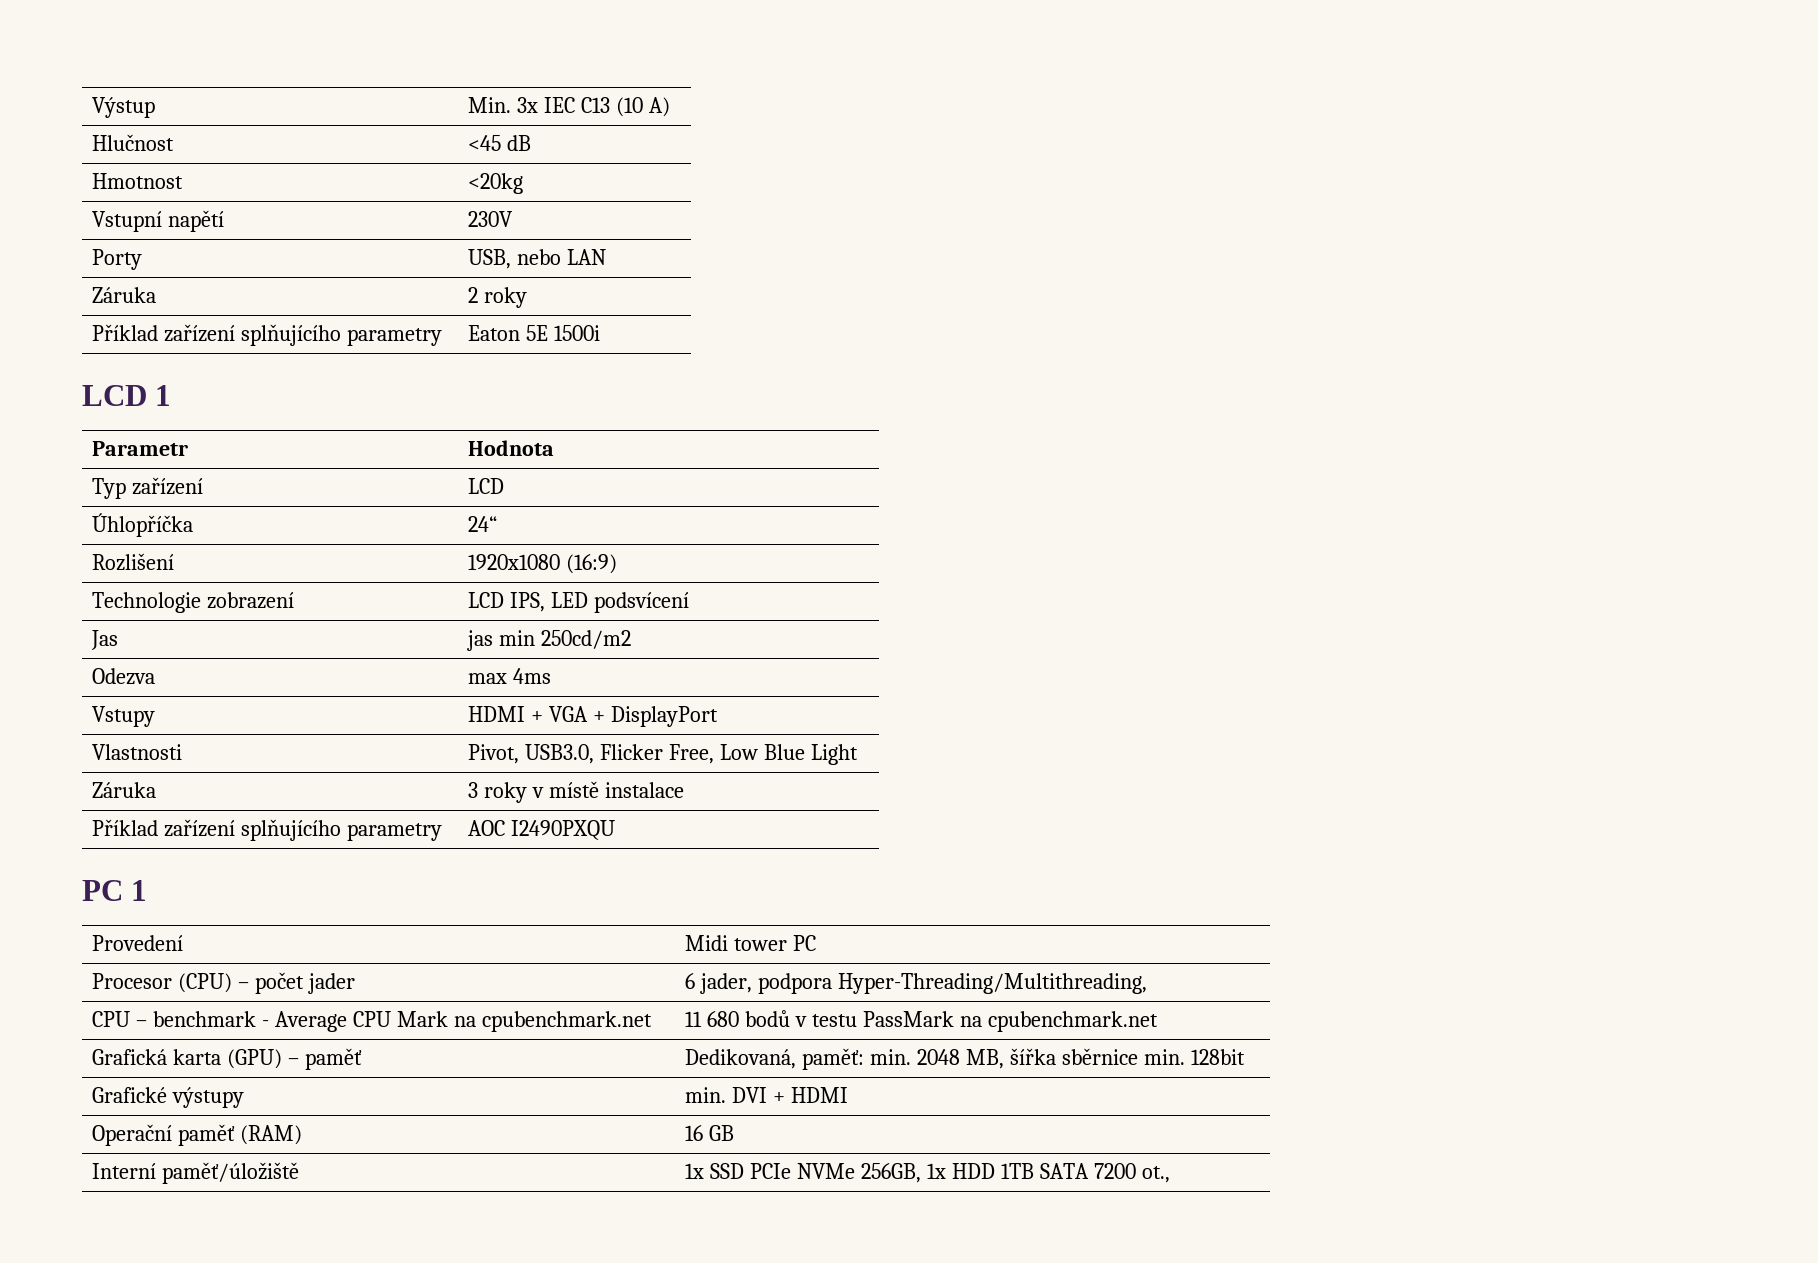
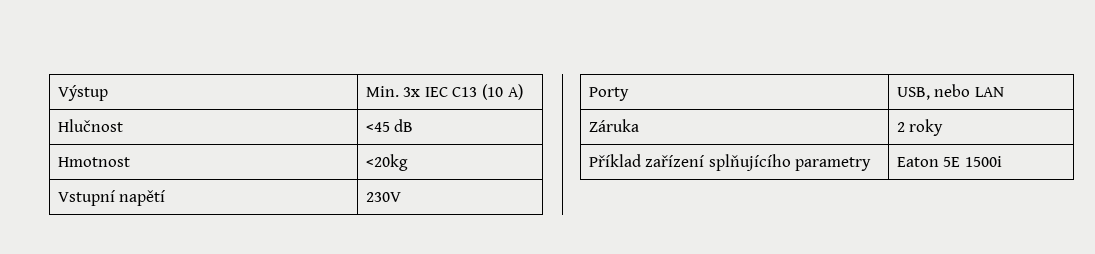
- LCD 1
- Parametr | Hodnota
- Typ zařízení | LCD
- Úhlopříčka | 24“
- Rozlišení | 1920x1080 (16:9)
- Technologie zobrazení | LCD IPS, LED podsvícení
- Jas | jas min 250cd/m2
- Odezva | max 4ms
- Vstupy | HDMI + VGA + DisplayPort
- Vlastnosti | Pivot, USB3.0, Flicker Free, Low Blue Light
- Záruka | 3 roky v místě instalace
- Příklad zařízení splňujícího parametry | AOC I2490PXQU
- PC 1
- Provedení | Midi tower PC
- Procesor (CPU) – počet jader | 6 jader, podpora Hyper-Threading/Multithreading,
- CPU – benchmark - Average CPU Mark na cpubenchmark.net | 11 680 bodů v testu PassMark na cpubenchmark.net
- Grafická karta (GPU) – paměť | Dedikovaná, paměť: min. 2048 MB, šířka sběrnice min. 128bit
- Grafické výstupy | min. DVI + HDMI
- Operační paměť (RAM) | 16 GB
- Interní paměť/úložiště | 1x SSD PCIe NVMe 256GB, 1x HDD 1TB SATA 7200 ot.,

